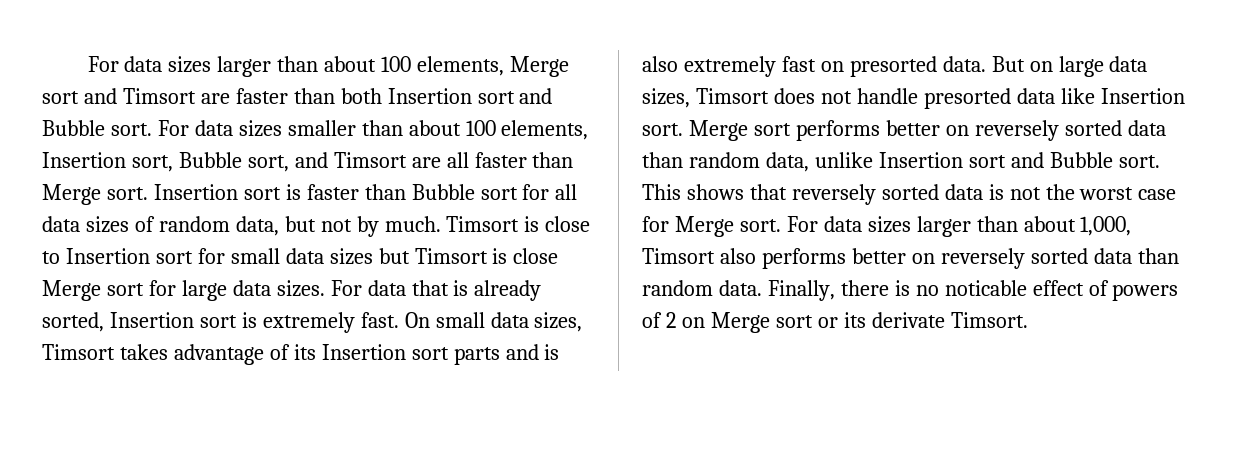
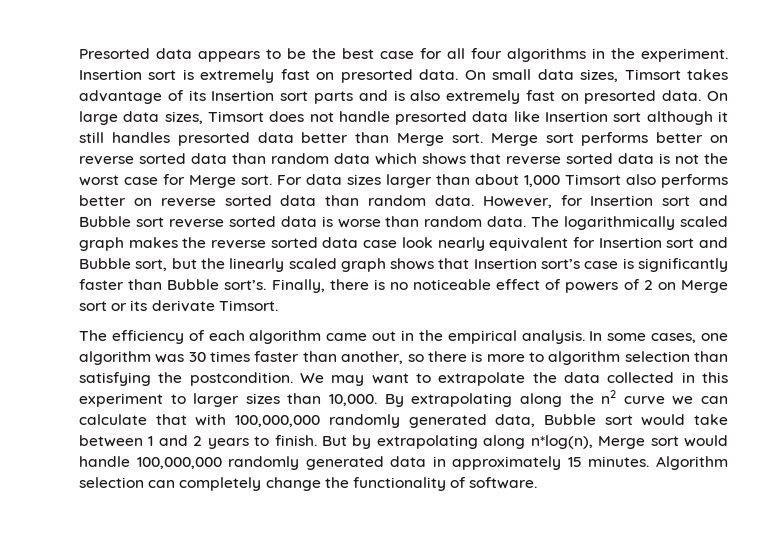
- For data sizes larger than about 100 elements, Merge sort and Timsort are faster than both Insertion sort and Bubble sort. For data sizes smaller than about 100 elements, Insertion sort, Bubble sort, and Timsort are all faster than Merge sort. Insertion sort is faster than Bubble sort for all data sizes of random data, but not by much. Timsort is close to Insertion sort for small data sizes but Timsort is close Merge sort for large data sizes. For data that is already sorted, Insertion sort is extremely fast.
+ Presorted data appears to be the best case for all four algorithms in the experiment. Insertion sort is extremely fast on presorted data.
- But on large data sizes, Timsort does not handle presorted data like Insertion sort.
+ On large data sizes, Timsort does not handle presorted data like Insertion sort although it still handles presorted data better than Merge sort.
- Merge sort performs better on reversely sorted data than random data, unlike Insertion sort and Bubble sort. This shows that reversely sorted data is not the worst case for Merge sort.
+ Merge sort performs better on reverse sorted data than random data which shows that reverse sorted data is not the worst case for Merge sort.
- For data sizes larger than about 1,000, Timsort also performs better on reversely sorted data than random data.
+ For data sizes larger than about 1,000 Timsort also performs better on reverse sorted data than random data.
+ However, for Insertion sort and Bubble sort reverse sorted data is worse than random data. The logarithmically scaled graph makes the reverse sorted data case look nearly equivalent for Insertion sort and Bubble sort, but the linearly scaled graph shows that Insertion sort’s case is significantly faster than Bubble sort’s.
- Finally, there is no noticable effect of powers of 2 on Merge sort or its derivate Timsort.
+ Finally, there is no noticeable effect of powers of 2 on Merge sort or its derivate Timsort.
+ The efficiency of each algorithm came out in the empirical analysis. In some cases, one algorithm was 30 times faster than another, so there is more to algorithm selection than satisfying the postcondition. We may want to extrapolate the data collected in this experiment to larger sizes than 10,000. By extrapolating along the n2 curve we can calculate that with 100,000,000 randomly generated data, Bubble sort would take between 1 and 2 years to finish. But by extrapolating along n*log(n), Merge sort would handle 100,000,000 randomly generated data in approximately 15 minutes. Algorithm selection can completely change the functionality of software.

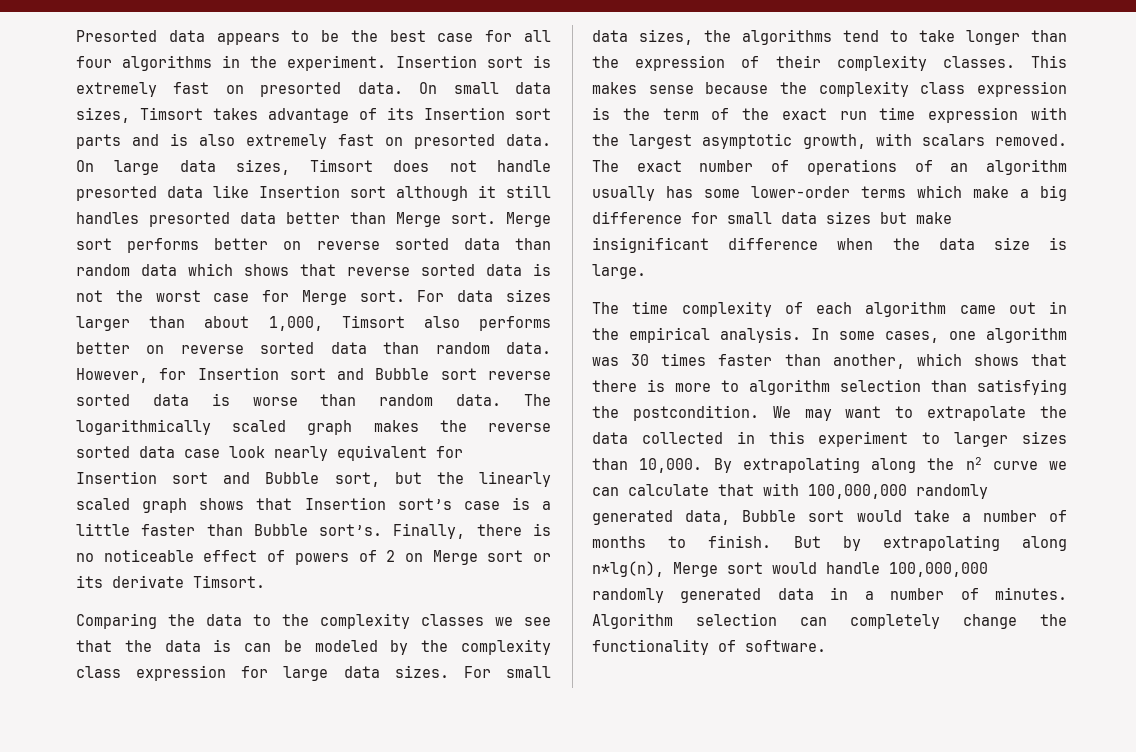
- For data sizes larger than about 1,000 Timsort also performs better on reverse sorted data than random data.
+ For data sizes larger than about 1,000, Timsort also performs better on reverse sorted data than random data.
- The logarithmically scaled graph makes the reverse sorted data case look nearly equivalent for Insertion sort and Bubble sort, but the linearly scaled graph shows that Insertion sort’s case is significantly faster than Bubble sort’s.
+ The logarithmically scaled graph makes the reverse sorted data case look nearly equivalent for Insertion sort and Bubble sort, but the linearly scaled graph shows that Insertion sort’s case is a little faster than Bubble sort’s.
- The efficiency of each algorithm came out in the empirical analysis.
+ Comparing the data to the complexity classes we see that the data is can be modeled by the complexity class expression for large data sizes. For small data sizes, the algorithms tend to take longer than the expression of their complexity classes. This makes sense because the complexity class expression is the term of the exact run time expression with the largest asymptotic growth, with scalars removed. The exact number of operations of an algorithm usually has some lower-order terms which make a big difference for small data sizes but make insignificant difference when the data size is large.
+ The time complexity of each algorithm came out in the empirical analysis.
- In some cases, one algorithm was 30 times faster than another, so there is more to algorithm selection than satisfying the postcondition.
+ In some cases, one algorithm was 30 times faster than another, which shows that there is more to algorithm selection than satisfying the postcondition.
- By extrapolating along the n2 curve we can calculate that with 100,000,000 randomly generated data, Bubble sort would take between 1 and 2 years to finish.
+ By extrapolating along the n2 curve we can calculate that with 100,000,000 randomly generated data, Bubble sort would take a number of months to finish.
- But by extrapolating along n*log(n), Merge sort would handle 100,000,000 randomly generated data in approximately 15 minutes.
+ But by extrapolating along n*lg(n), Merge sort would handle 100,000,000 randomly generated data in a number of minutes.

